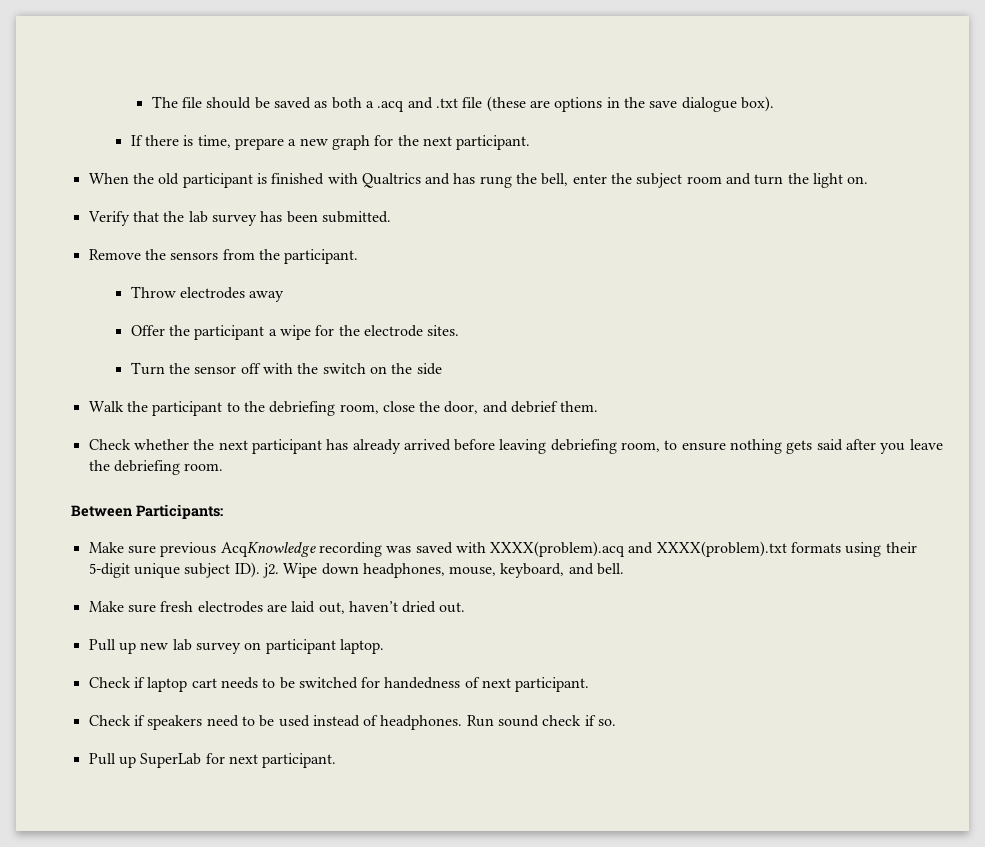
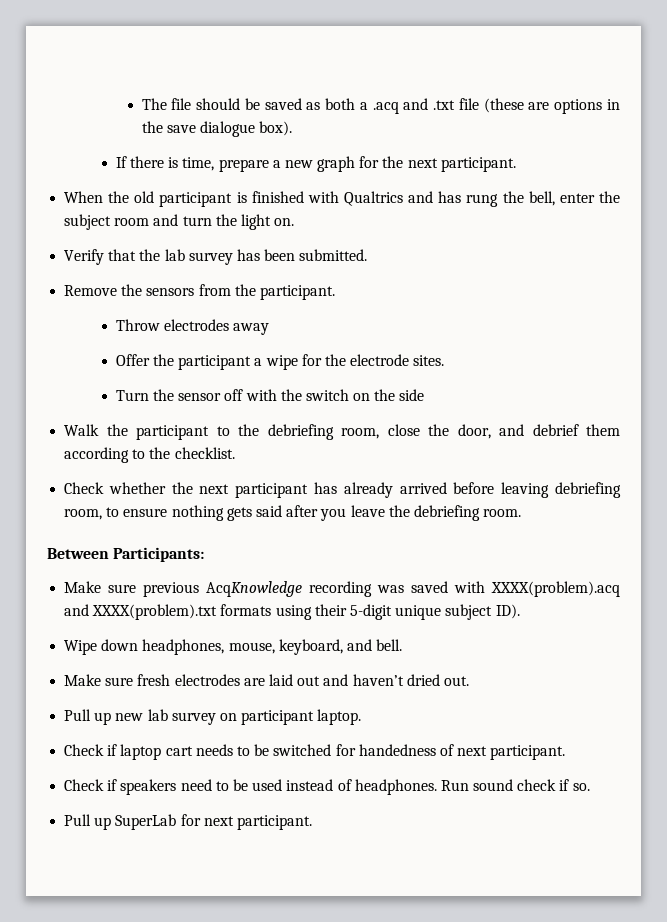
- Walk the participant to the debriefing room, close the door, and debrief them.
+ Walk the participant to the debriefing room, close the door, and debrief them according to the checklist.
- Make sure previous AcqKnowledge recording was saved with XXXX(problem).acq and XXXX(problem).txt formats using their 5-digit unique subject ID). j2. Wipe down headphones, mouse, keyboard, and bell.
+ Make sure previous AcqKnowledge recording was saved with XXXX(problem).acq and XXXX(problem).txt formats using their 5-digit unique subject ID).
+ Wipe down headphones, mouse, keyboard, and bell.
- Make sure fresh electrodes are laid out, haven’t dried out.
+ Make sure fresh electrodes are laid out and haven’t dried out.

